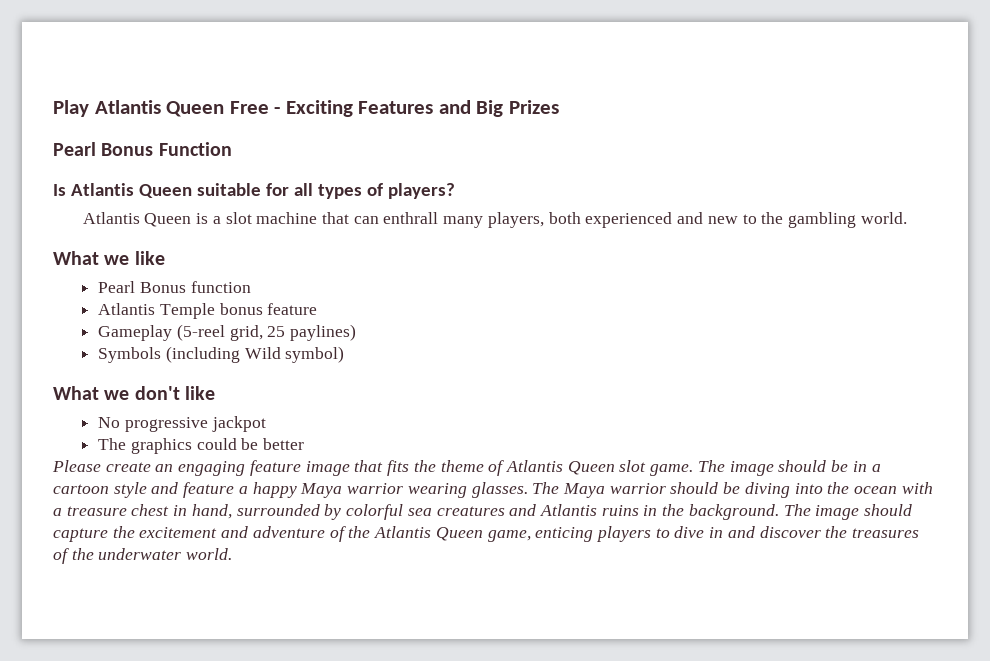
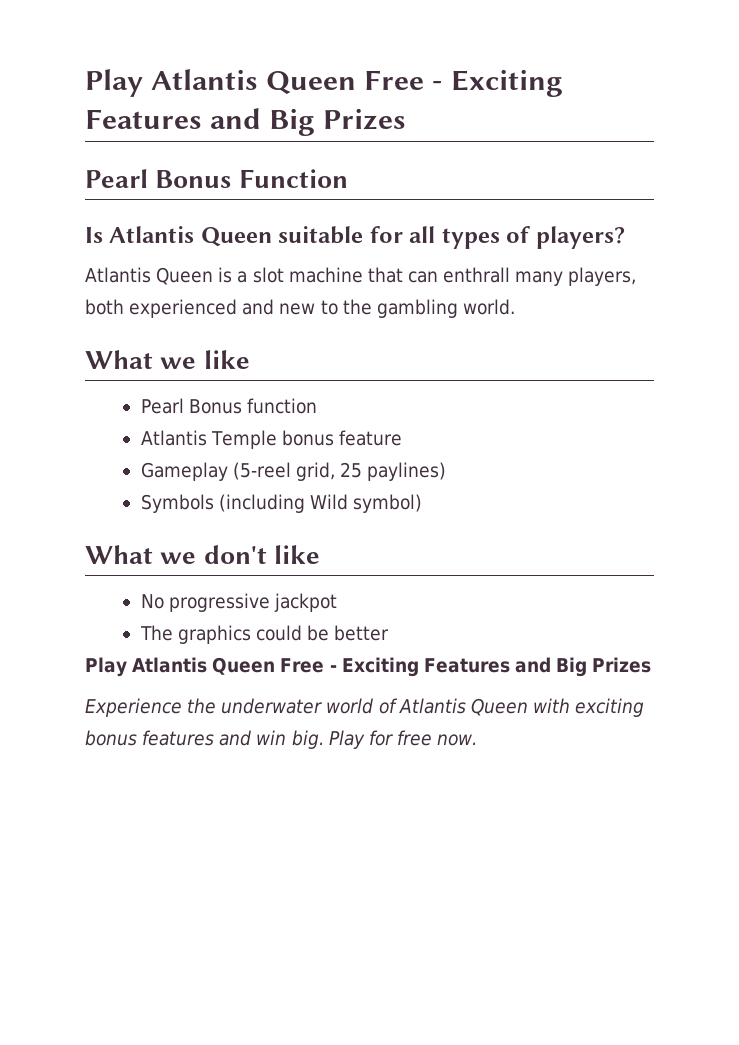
  The graphics could be better
- Please create an engaging feature image that fits the theme of Atlantis Queen slot game. The image should be in a cartoon style and feature a happy Maya warrior wearing glasses. The Maya warrior should be diving into the ocean with a treasure chest in hand, surrounded by colorful sea creatures and Atlantis ruins in the background. The image should capture the excitement and adventure of the Atlantis Queen game, enticing players to dive in and discover the treasures of the underwater world.
+ Play Atlantis Queen Free - Exciting Features and Big Prizes
+ Experience the underwater world of Atlantis Queen with exciting bonus features and win big. Play for free now.

